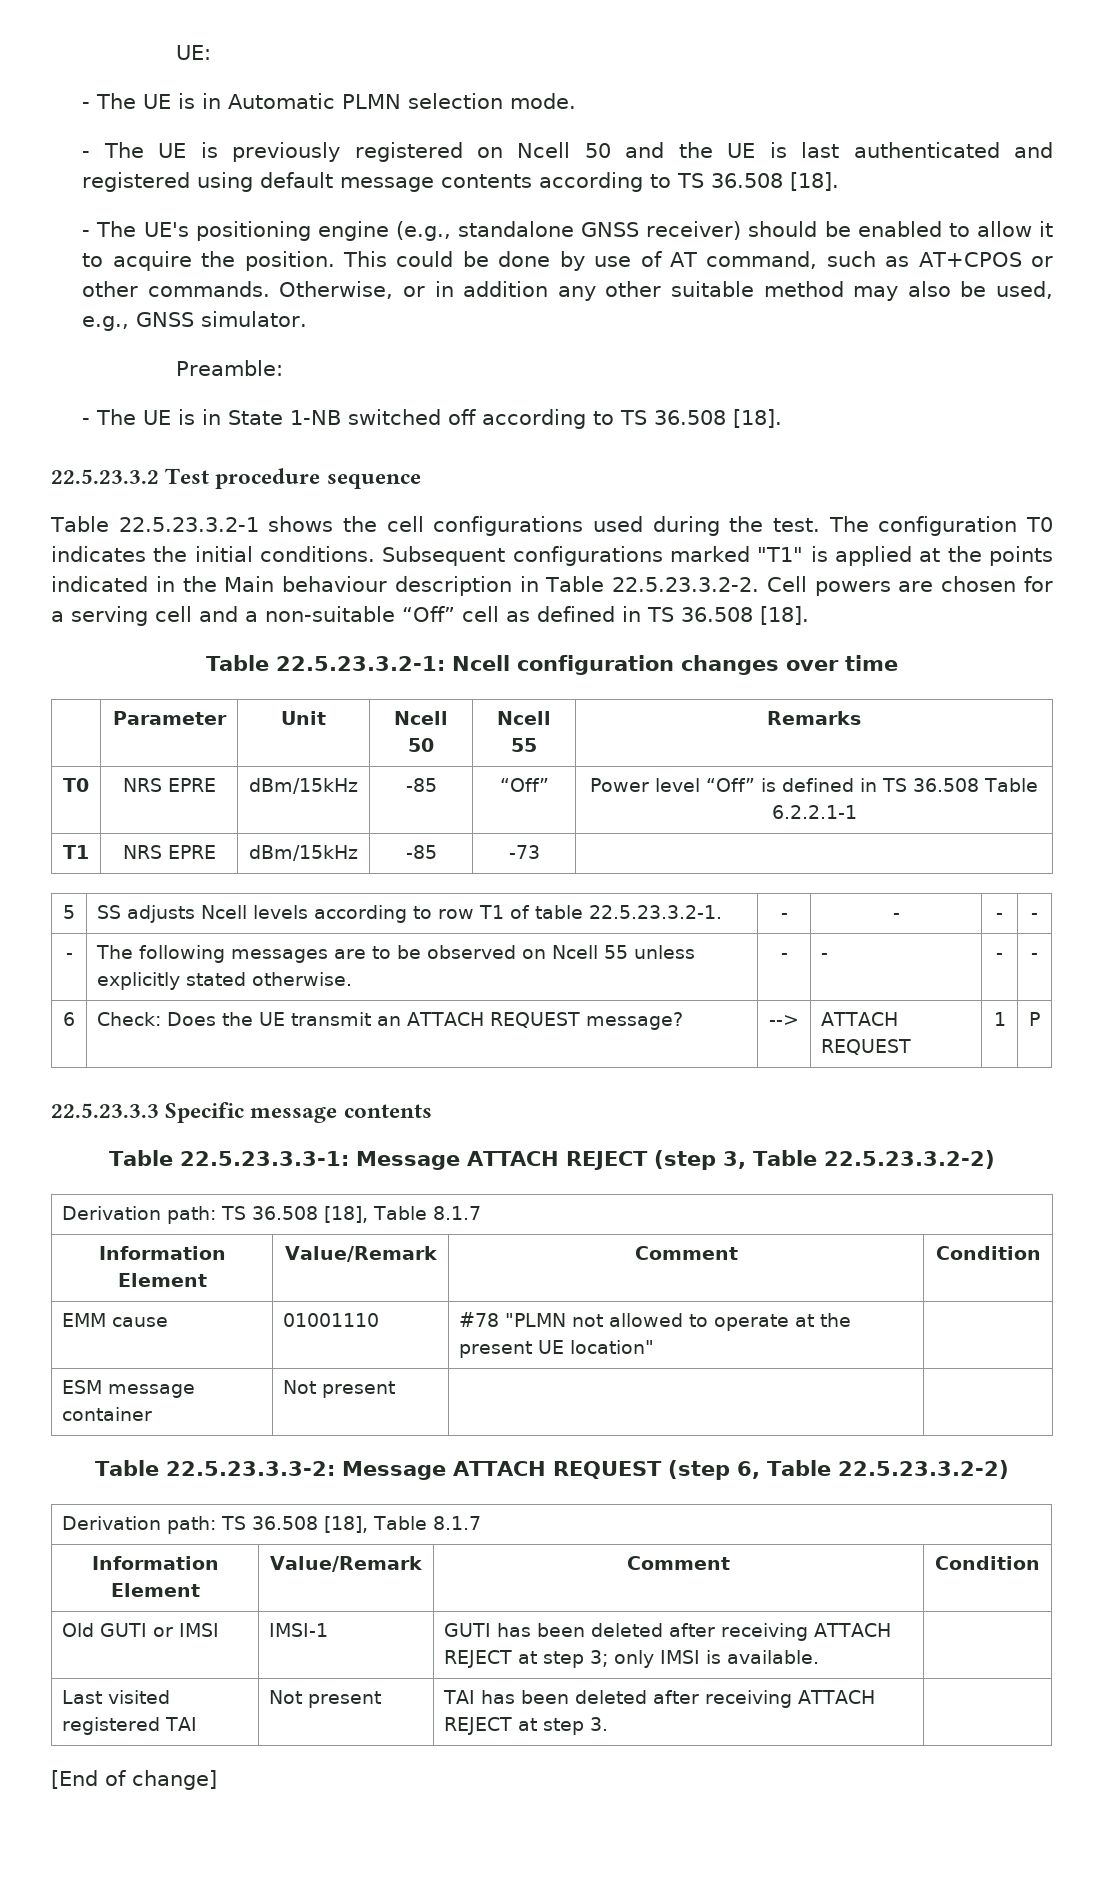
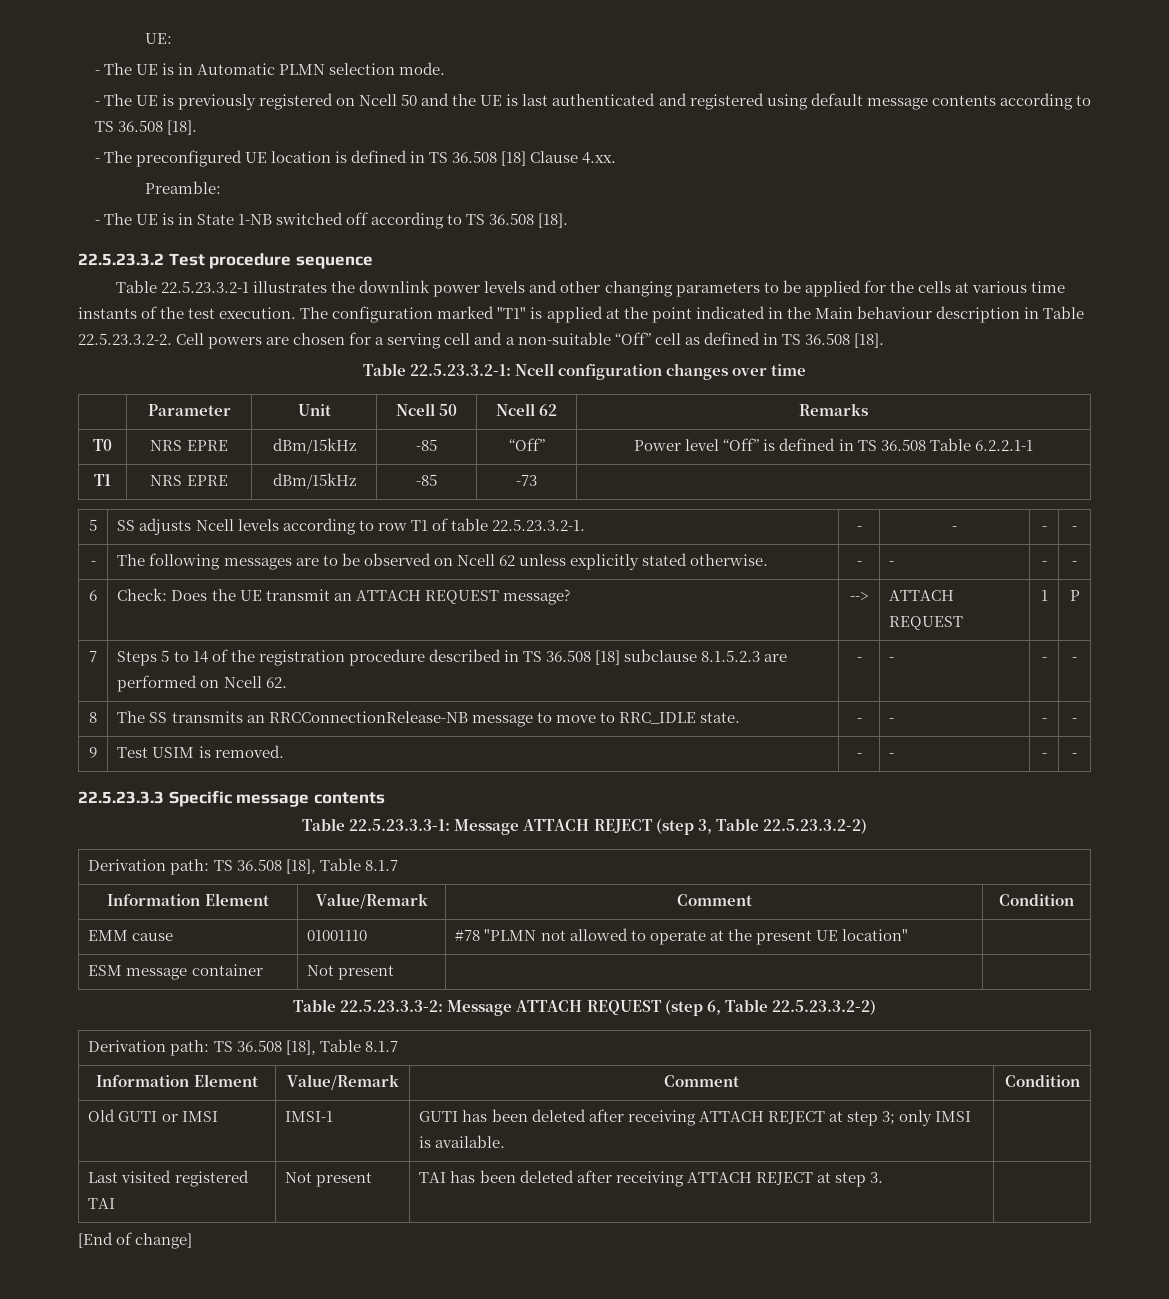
- - The UE's positioning engine (e.g., standalone GNSS receiver) should be enabled to allow it to acquire the position. This could be done by use of AT command, such as AT+CPOS or other commands. Otherwise, or in addition any other suitable method may also be used, e.g., GNSS simulator.
+ - The preconfigured UE location is defined in TS 36.508 [18] Clause 4.xx.
- Table 22.5.23.3.2-1 shows the cell configurations used during the test. The configuration T0 indicates the initial conditions. Subsequent configurations marked "T1" is applied at the points indicated in the Main behaviour description in Table 22.5.23.3.2-2. Cell powers are chosen for a serving cell and a non-suitable “Off” cell as defined in TS 36.508 [18].
+ Table 22.5.23.3.2-1 illustrates the downlink power levels and other changing parameters to be applied for the cells at various time instants of the test execution. The configuration marked "T1" is applied at the point indicated in the Main behaviour description in Table 22.5.23.3.2-2. Cell powers are chosen for a serving cell and a non-suitable “Off” cell as defined in TS 36.508 [18].
- | Parameter | Unit | Ncell 50 | Ncell 55 | Remarks
+ | Parameter | Unit | Ncell 50 | Ncell 62 | Remarks
- - | The following messages are to be observed on Ncell 55 unless explicitly stated otherwise. | - | - | - | -
+ - | The following messages are to be observed on Ncell 62 unless explicitly stated otherwise. | - | - | - | -
+ 7 | Steps 5 to 14 of the registration procedure described in TS 36.508 [18] subclause 8.1.5.2.3 are performed on Ncell 62. | - | - | - | -
+ 8 | The SS transmits an RRCConnectionRelease-NB message to move to RRC_IDLE state. | - | - | - | -
+ 9 | Test USIM is removed. | - | - | - | -

